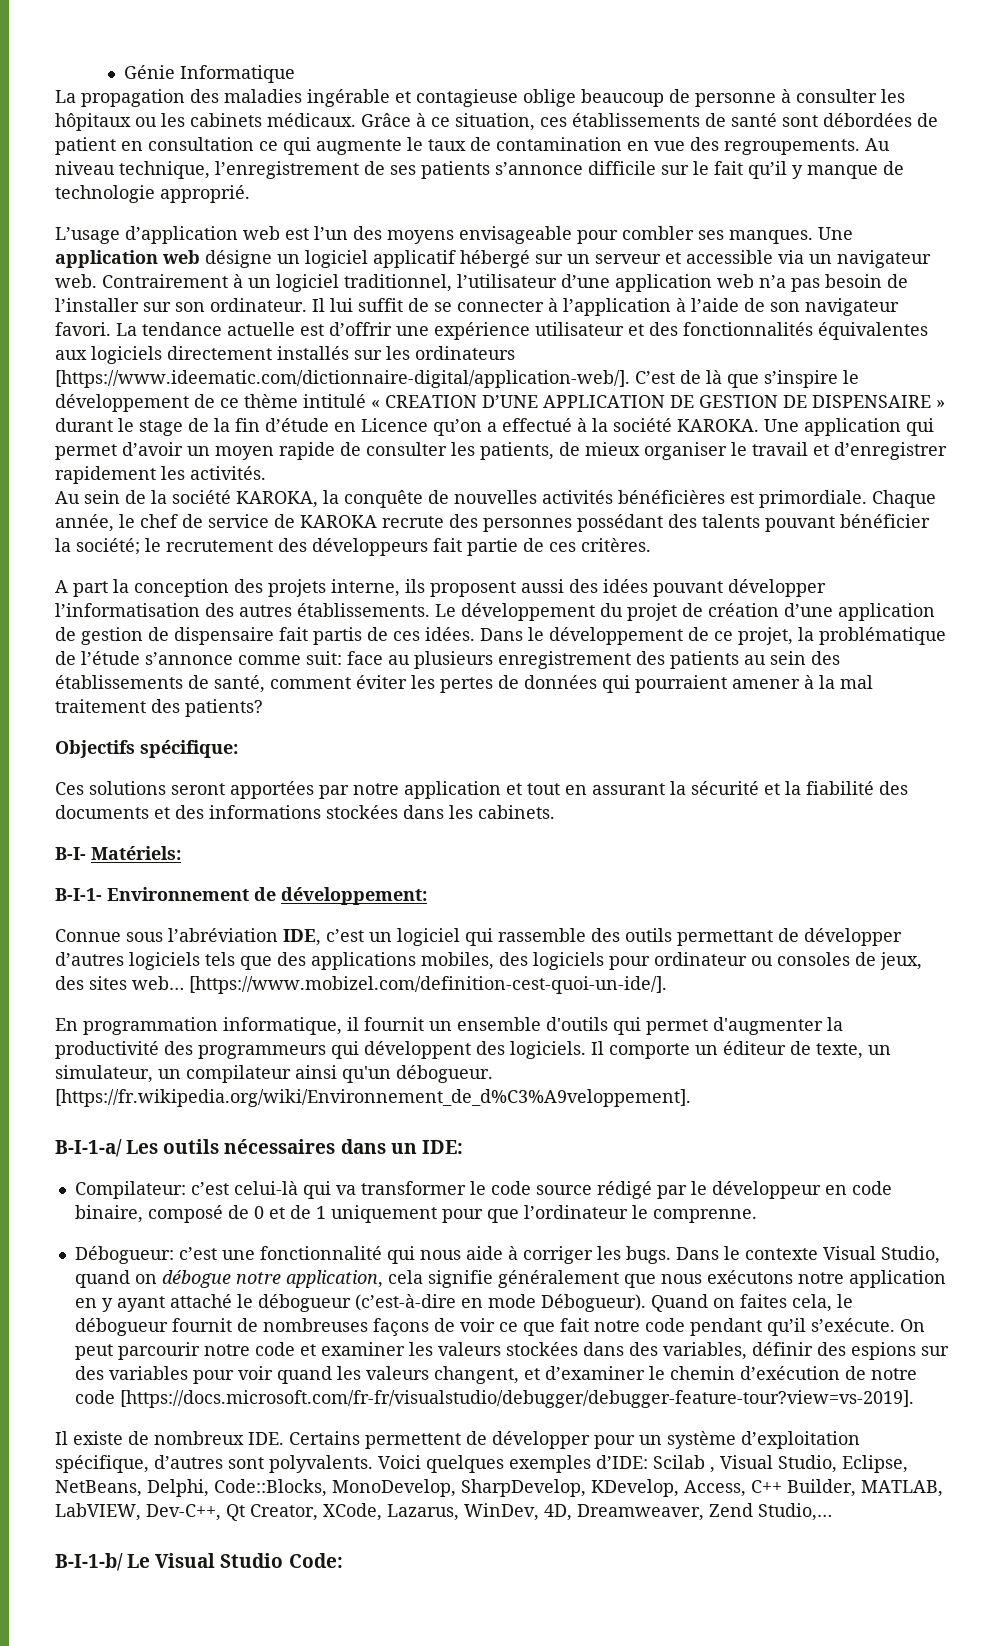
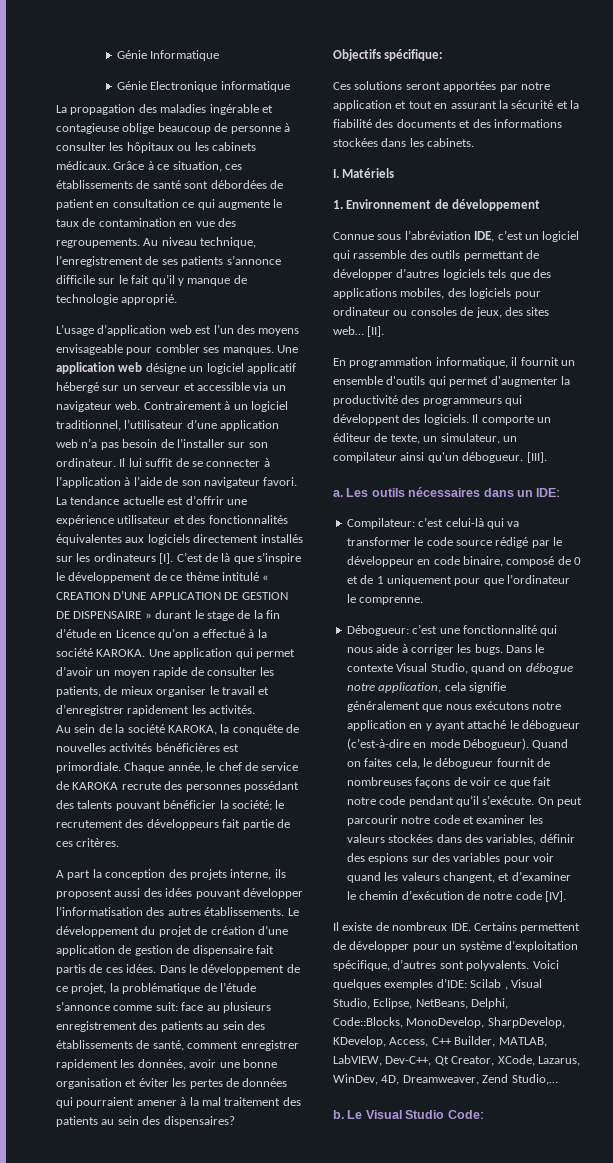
+ Génie Electronique informatique
- La tendance actuelle est d’offrir une expérience utilisateur et des fonctionnalités équivalentes aux logiciels directement installés sur les ordinateurs [https://www.ideematic.com/dictionnaire-digital/application-web/]. C’est de là que s’inspire le développement de ce thème intitulé « CREATION D’UNE APPLICATION DE GESTION DE DISPENSAIRE » durant le stage de la fin d’étude en Licence qu’on a effectué à la société KAROKA.
+ La tendance actuelle est d’offrir une expérience utilisateur et des fonctionnalités équivalentes aux logiciels directement installés sur les ordinateurs [I]. C’est de là que s’inspire le développement de ce thème intitulé « CREATION D’UNE APPLICATION DE GESTION DE DISPENSAIRE » durant le stage de la fin d’étude en Licence qu’on a effectué à la société KAROKA.
- Dans le développement de ce projet, la problématique de l’étude s’annonce comme suit: face au plusieurs enregistrement des patients au sein des établissements de santé, comment éviter les pertes de données qui pourraient amener à la mal traitement des patients?
+ Dans le développement de ce projet, la problématique de l’étude s’annonce comme suit: face au plusieurs enregistrement des patients au sein des établissements de santé, comment enregistrer rapidement les données, avoir une bonne organisation et éviter les pertes de données qui pourraient amener à la mal traitement des patients au sein des dispensaires?
- B-I- Matériels:
- B-I-1- Environnement de développement:
+ I. Matériels
+ 1. Environnement de développement
- [https://www.mobizel.com/definition-cest-quoi-un-ide/].
+ [II].
- [https://fr.wikipedia.org/wiki/Environnement_de_d%C3%A9veloppement].
- B-I-1-a/ Les outils nécessaires dans un IDE:
+ [III].
+ a. Les outils nécessaires dans un IDE:
- On peut parcourir notre code et examiner les valeurs stockées dans des variables, définir des espions sur des variables pour voir quand les valeurs changent, et d’examiner le chemin d’exécution de notre code [https://docs.microsoft.com/fr-fr/visualstudio/debugger/debugger-feature-tour?view=vs-2019].
+ On peut parcourir notre code et examiner les valeurs stockées dans des variables, définir des espions sur des variables pour voir quand les valeurs changent, et d’examiner le chemin d’exécution de notre code [IV].
- B-I-1-b/ Le Visual Studio Code:
+ b. Le Visual Studio Code:

